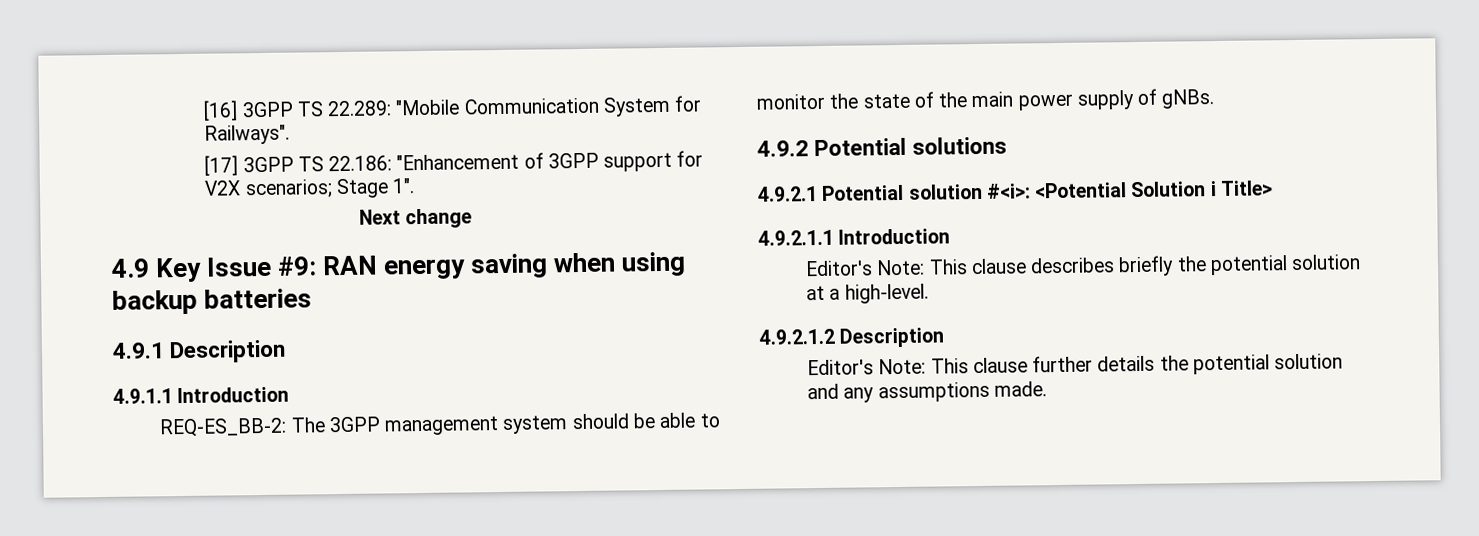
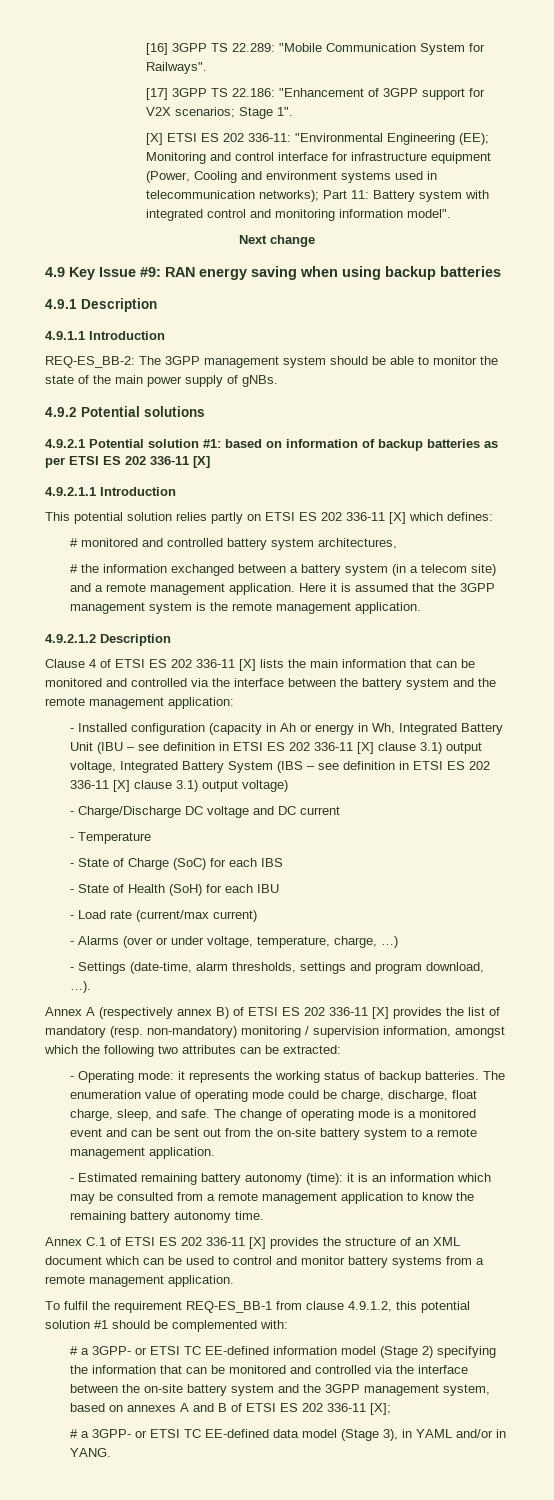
+ [X] ETSI ES 202 336-11: "Environmental Engineering (EE); Monitoring and control interface for infrastructure equipment (Power, Cooling and environment systems used in telecommunication networks); Part 11: Battery system with integrated control and monitoring information model".
- 4.9.2.1 Potential solution #<i>: <Potential Solution i Title>
+ 4.9.2.1 Potential solution #1: based on information of backup batteries as per ETSI ES 202 336-11 [X]
  4.9.2.1.1 Introduction
- Editor's Note: This clause describes briefly the potential solution at a high-level.
+ This potential solution relies partly on ETSI ES 202 336-11 [X] which defines:
+ # monitored and controlled battery system architectures,
+ # the information exchanged between a battery system (in a telecom site) and a remote management application. Here it is assumed that the 3GPP management system is the remote management application.
  4.9.2.1.2 Description
- Editor's Note: This clause further details the potential solution and any assumptions made.
+ Clause 4 of ETSI ES 202 336-11 [X] lists the main information that can be monitored and controlled via the interface between the battery system and the remote management application:
+ - Installed configuration (capacity in Ah or energy in Wh, Integrated Battery Unit (IBU – see definition in ETSI ES 202 336-11 [X] clause 3.1) output voltage, Integrated Battery System (IBS – see definition in ETSI ES 202 336-11 [X] clause 3.1) output voltage)
+ - Charge/Discharge DC voltage and DC current
+ - Temperature
+ - State of Charge (SoC) for each IBS
+ - State of Health (SoH) for each IBU
+ - Load rate (current/max current)
+ - Alarms (over or under voltage, temperature, charge, …)
+ - Settings (date-time, alarm thresholds, settings and program download, …).
+ Annex A (respectively annex B) of ETSI ES 202 336-11 [X] provides the list of mandatory (resp. non-mandatory) monitoring / supervision information, amongst which the following two attributes can be extracted:
+ - Operating mode: it represents the working status of backup batteries. The enumeration value of operating mode could be charge, discharge, float charge, sleep, and safe. The change of operating mode is a monitored event and can be sent out from the on-site battery system to a remote management application.
+ - Estimated remaining battery autonomy (time): it is an information which may be consulted from a remote management application to know the remaining battery autonomy time.
+ Annex C.1 of ETSI ES 202 336-11 [X] provides the structure of an XML document which can be used to control and monitor battery systems from a remote management application.
+ To fulfil the requirement REQ-ES_BB-1 from clause 4.9.1.2, this potential solution #1 should be complemented with:
+ # a 3GPP- or ETSI TC EE-defined information model (Stage 2) specifying the information that can be monitored and controlled via the interface between the on-site battery system and the 3GPP management system, based on annexes A and B of ETSI ES 202 336-11 [X];
+ # a 3GPP- or ETSI TC EE-defined data model (Stage 3), in YAML and/or in YANG.

